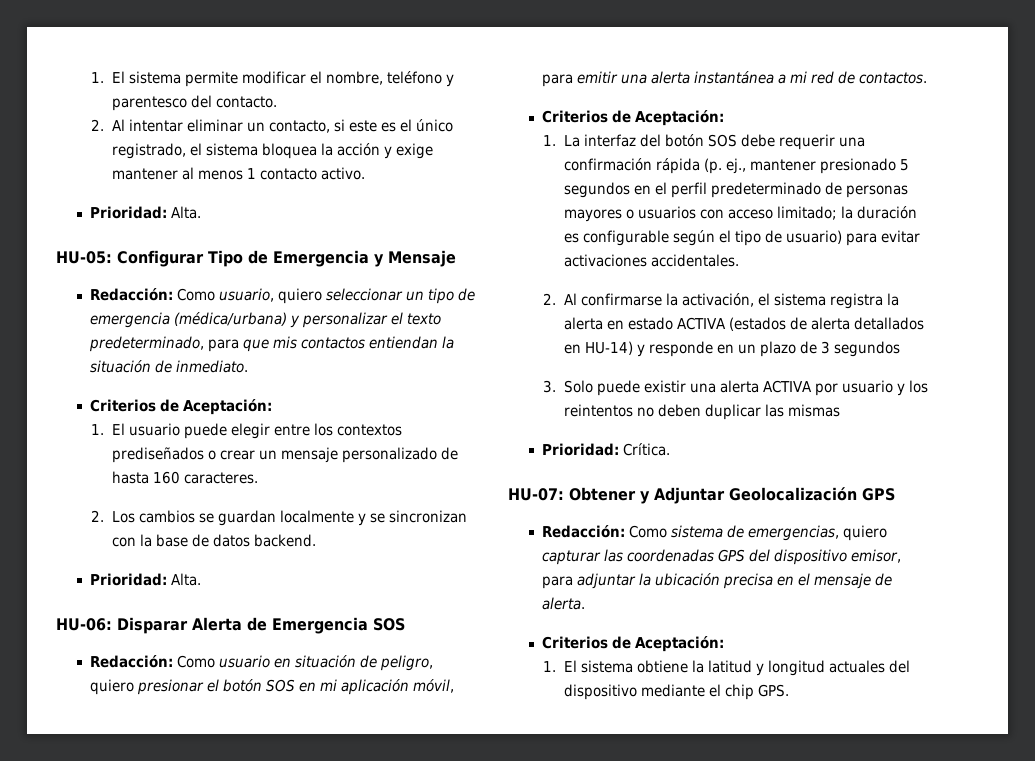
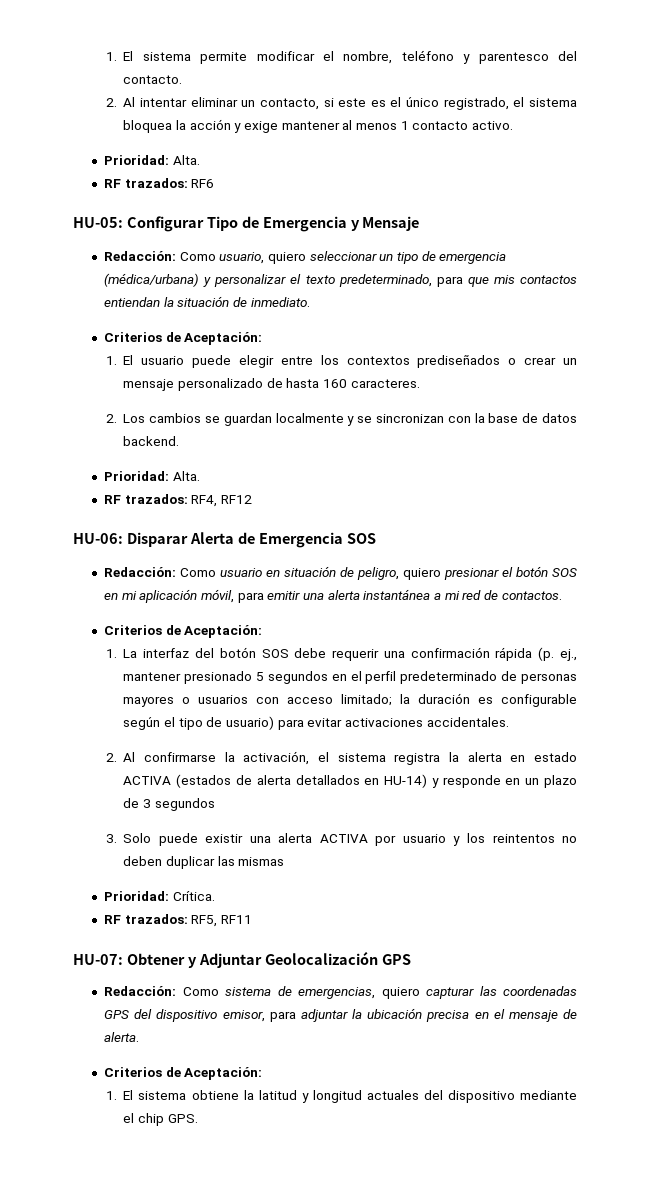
+ RF trazados: RF6
+ RF trazados: RF4, RF12
+ RF trazados: RF5, RF11

